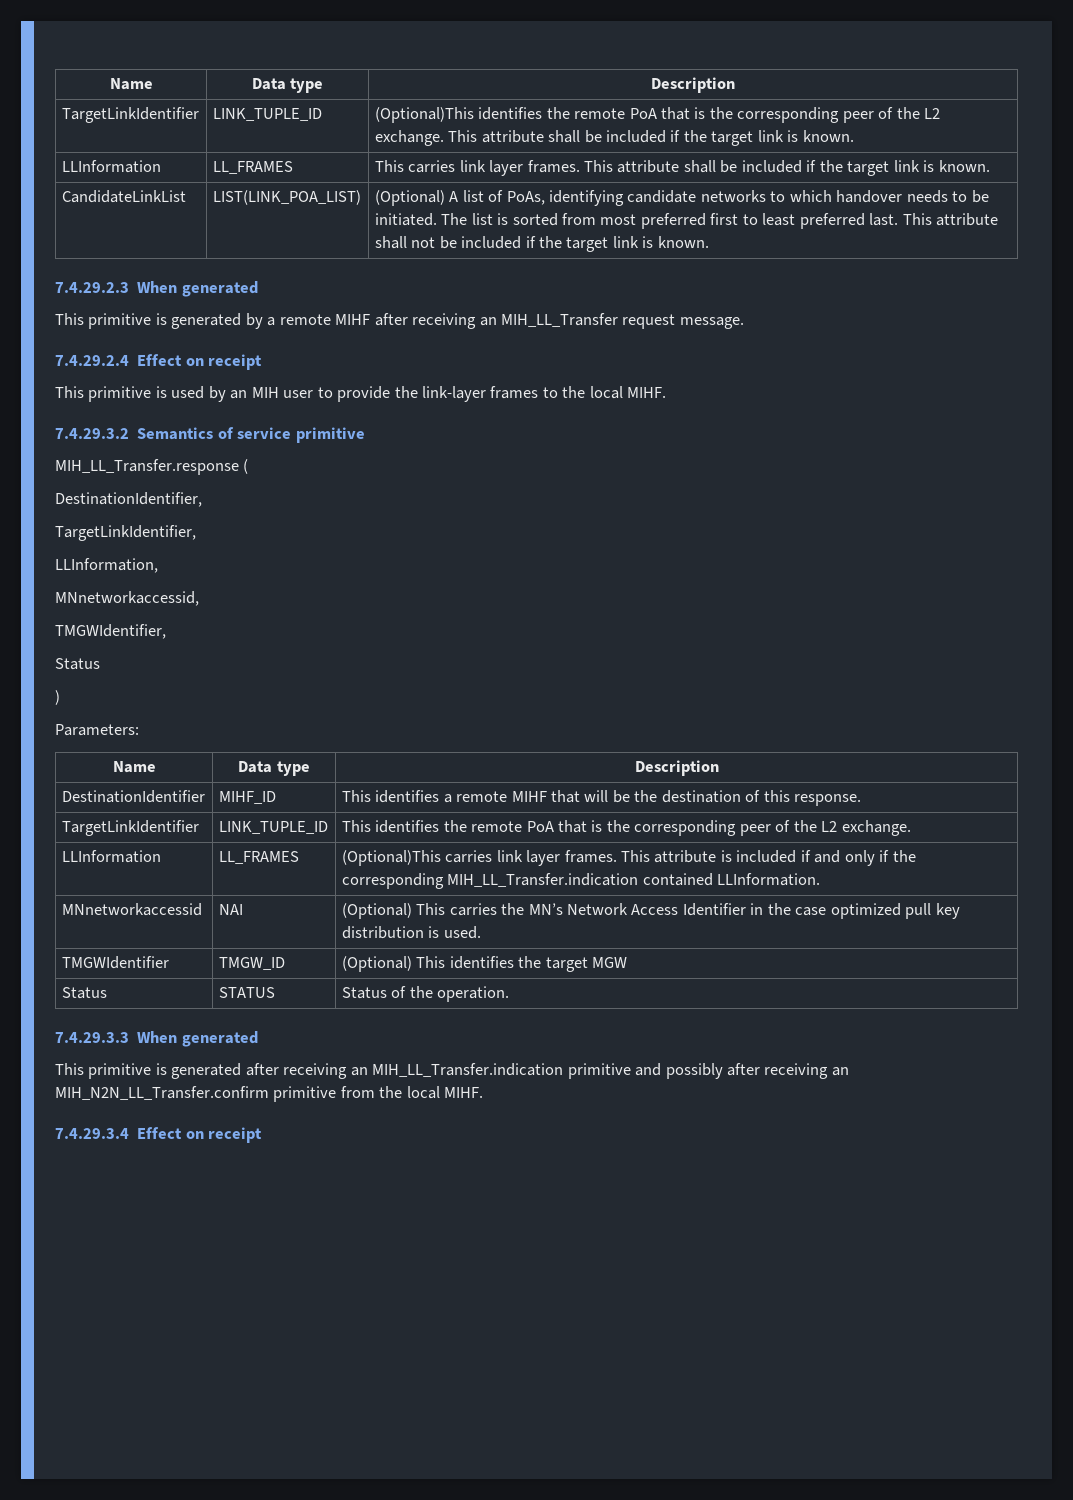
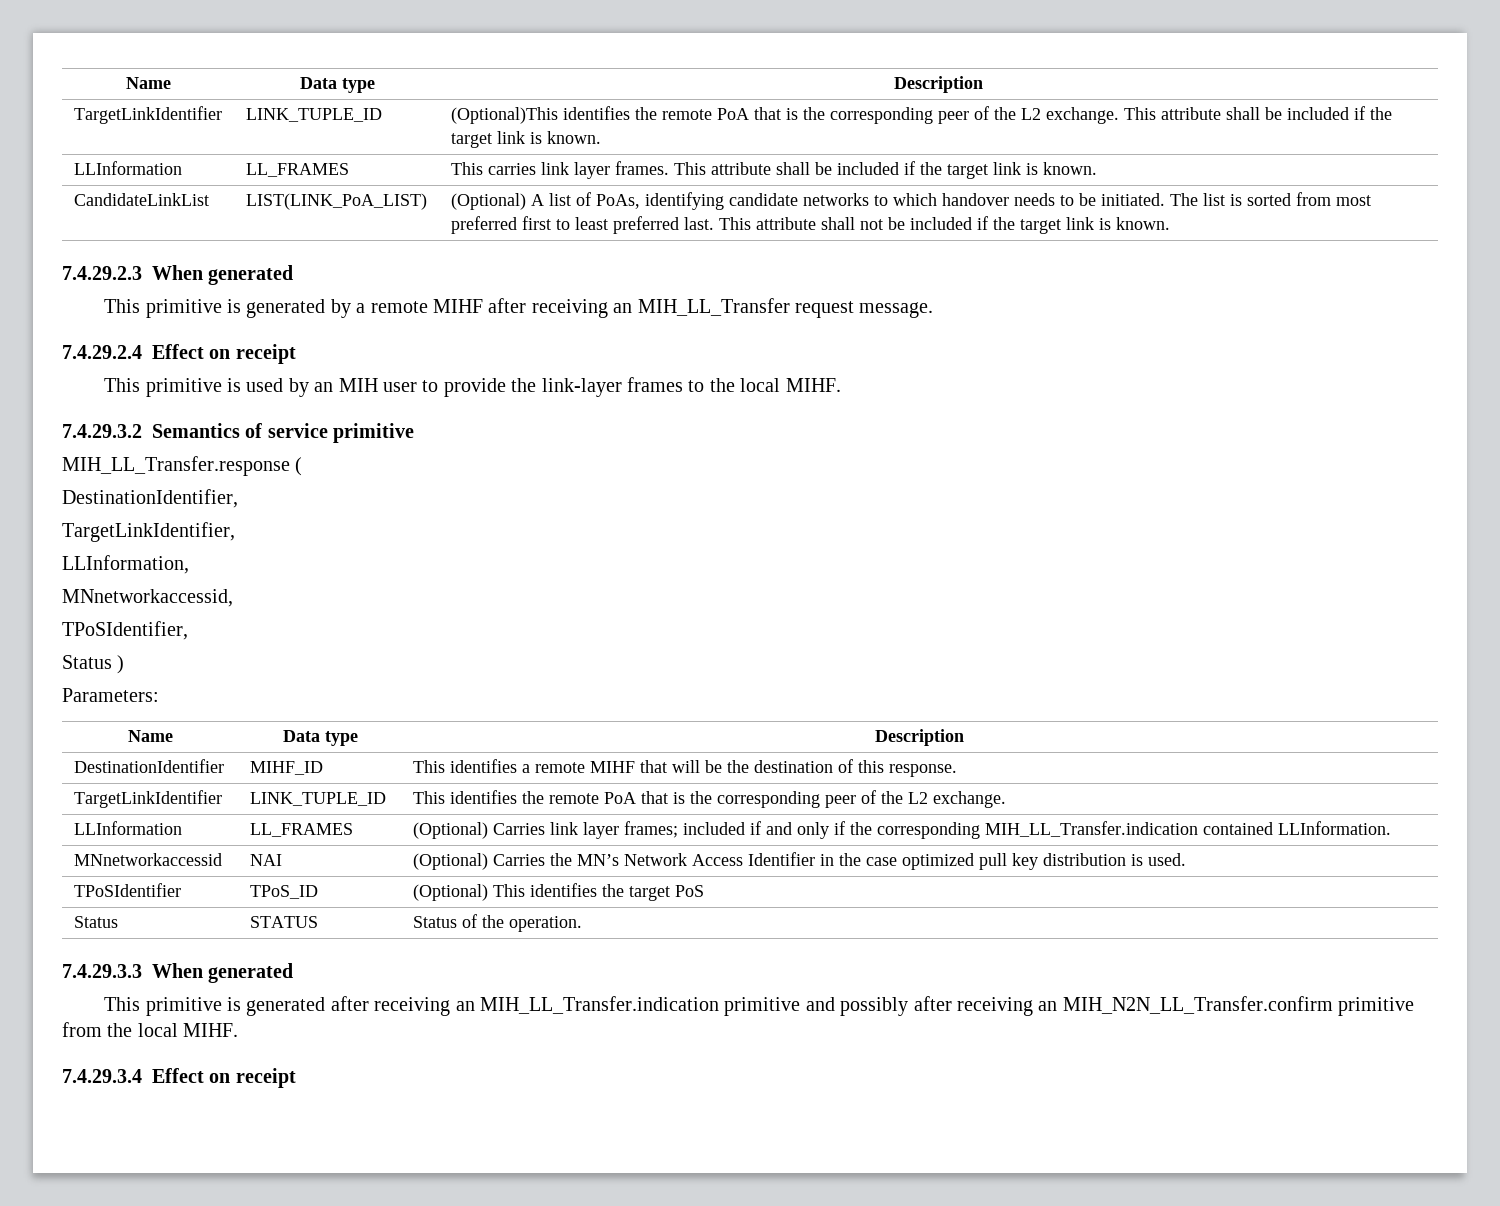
- LIST(LINK_POA_LIST)
+ LIST(LINK_PoA_LIST)
- TMGWIdentifier,
- Status
- )
+ TPoSIdentifier,
+ Status )
- LLInformation | LL_FRAMES | (Optional)This carries link layer frames. This attribute is included if and only if the corresponding MIH_LL_Transfer.indication contained LLInformation.
+ LLInformation | LL_FRAMES | (Optional) Carries link layer frames; included if and only if the corresponding MIH_LL_Transfer.indication contained LLInformation.
- MNnetworkaccessid | NAI | (Optional) This carries the MN’s Network Access Identifier in the case optimized pull key distribution is used.
+ MNnetworkaccessid | NAI | (Optional) Carries the MN’s Network Access Identifier in the case optimized pull key distribution is used.
- TMGWIdentifier | TMGW_ID | (Optional) This identifies the target MGW
+ TPoSIdentifier | TPoS_ID | (Optional) This identifies the target PoS

